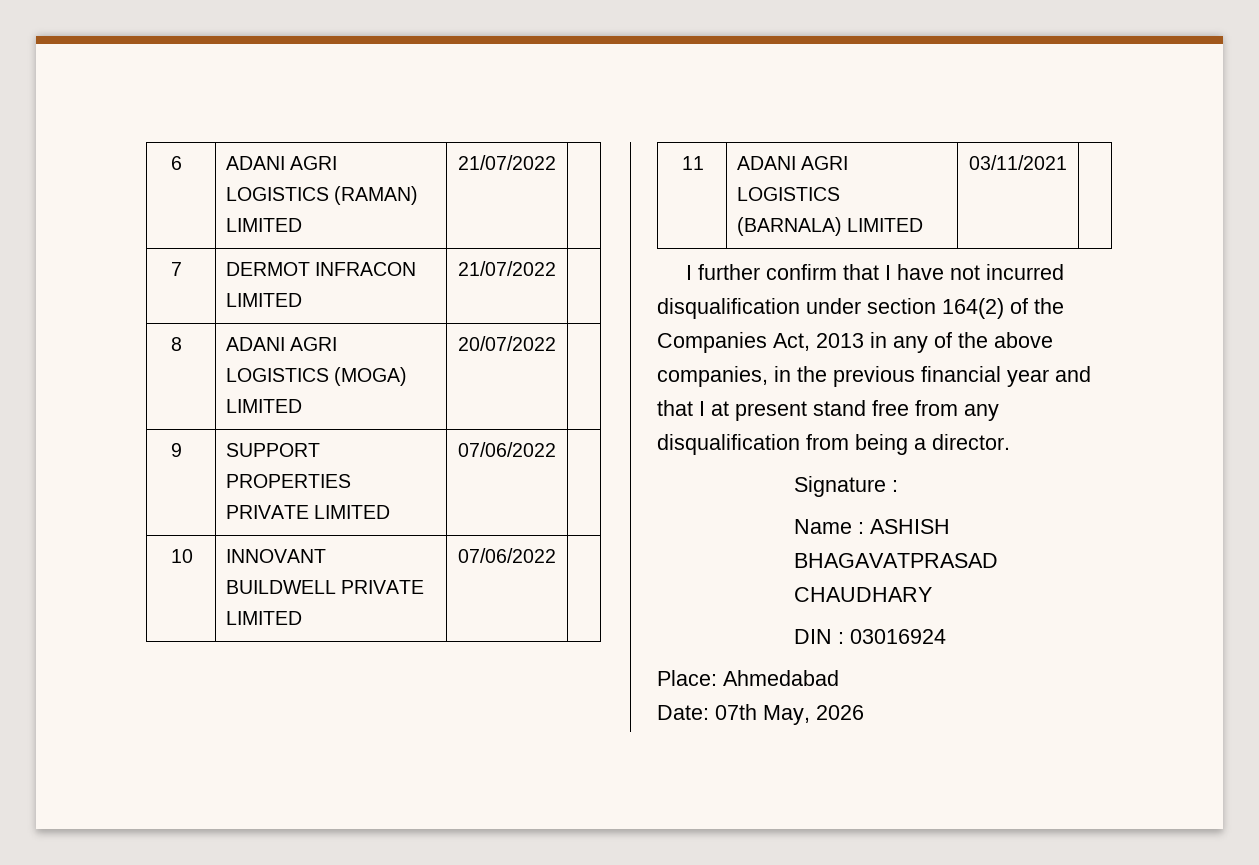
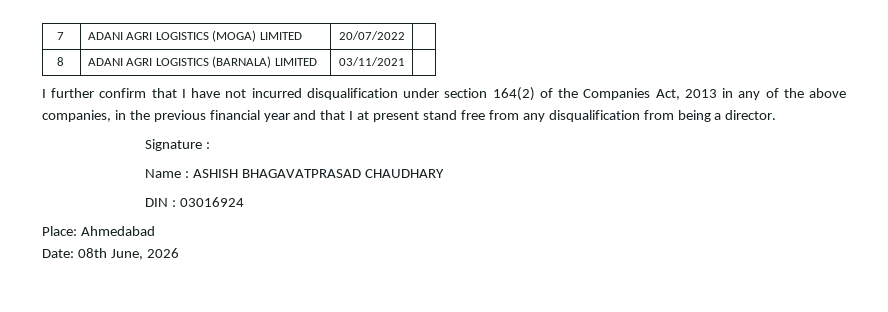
- 6 | ADANI AGRI LOGISTICS (RAMAN) LIMITED | 21/07/2022 |
- 7 | DERMOT INFRACON LIMITED | 21/07/2022 |
- 8 | ADANI AGRI LOGISTICS (MOGA) LIMITED | 20/07/2022 |
+ 7 | ADANI AGRI LOGISTICS (MOGA) LIMITED | 20/07/2022 |
- 9 | SUPPORT PROPERTIES PRIVATE LIMITED | 07/06/2022 |
- 10 | INNOVANT BUILDWELL PRIVATE LIMITED | 07/06/2022 |
- 11 | ADANI AGRI LOGISTICS (BARNALA) LIMITED | 03/11/2021 |
+ 8 | ADANI AGRI LOGISTICS (BARNALA) LIMITED | 03/11/2021 |
- Date: 07th May, 2026
+ Date: 08th June, 2026

